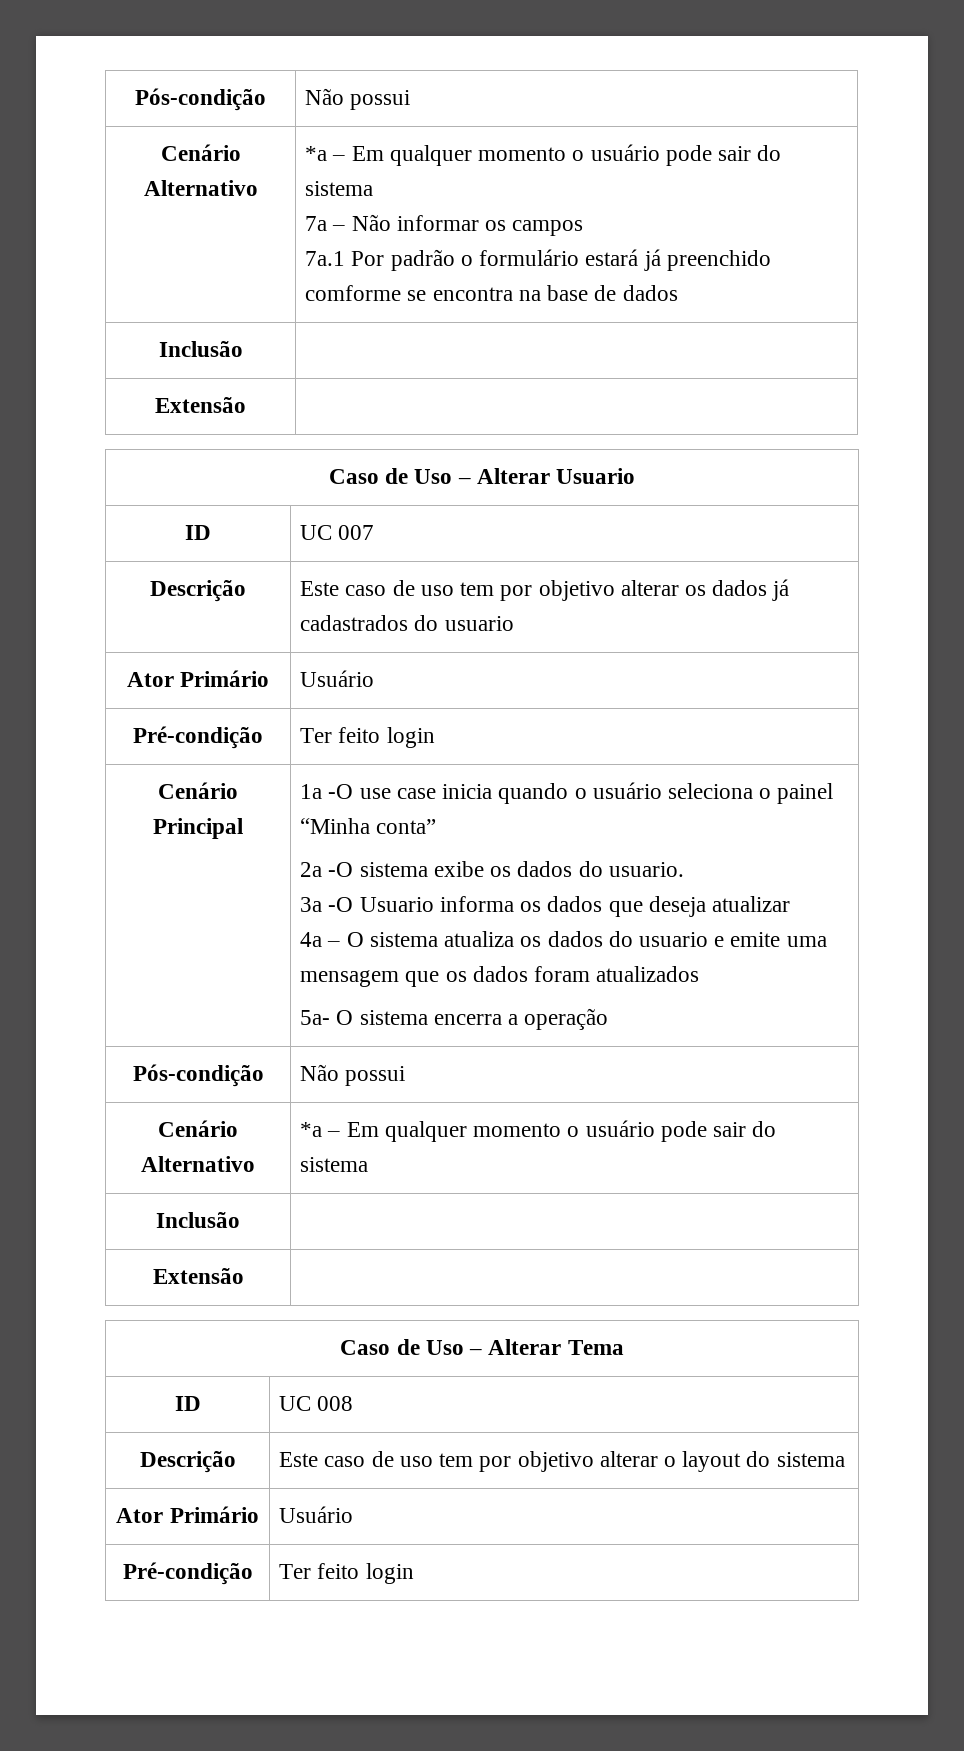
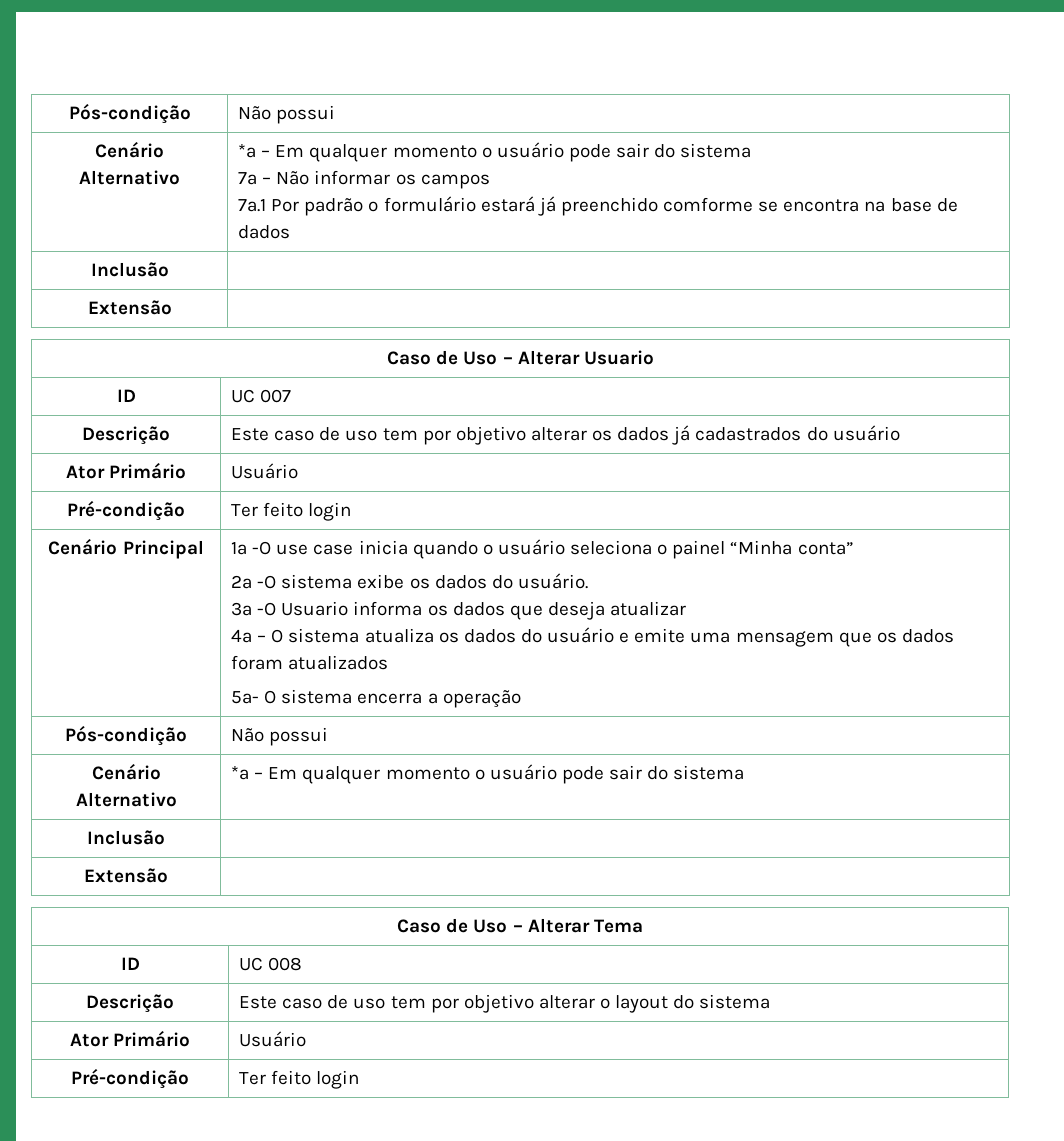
- Descrição | Este caso de uso tem por objetivo alterar os dados já cadastrados do usuario
+ Descrição | Este caso de uso tem por objetivo alterar os dados já cadastrados do usuário
- 2a -O sistema exibe os dados do usuario.
+ 2a -O sistema exibe os dados do usuário.
- 4a – O sistema atualiza os dados do usuario e emite uma mensagem que os dados foram atualizados
+ 4a – O sistema atualiza os dados do usuário e emite uma mensagem que os dados foram atualizados

